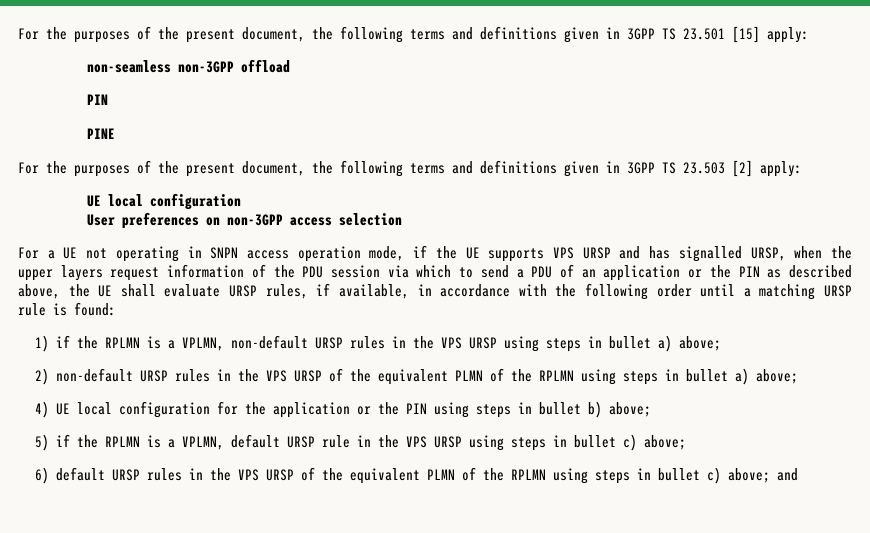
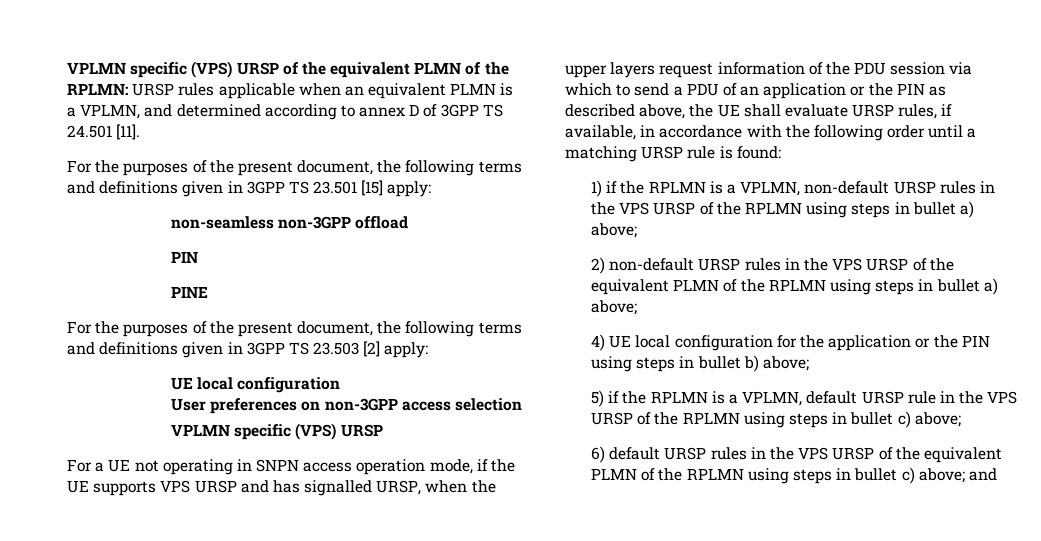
+ VPLMN specific (VPS) URSP of the equivalent PLMN of the RPLMN: URSP rules applicable when an equivalent PLMN is a VPLMN, and determined according to annex D of 3GPP TS 24.501 [11].
  User preferences on non-3GPP access selection
+ VPLMN specific (VPS) URSP
- 1) if the RPLMN is a VPLMN, non-default URSP rules in the VPS URSP using steps in bullet a) above;
+ 1) if the RPLMN is a VPLMN, non-default URSP rules in the VPS URSP of the RPLMN using steps in bullet a) above;
- 5) if the RPLMN is a VPLMN, default URSP rule in the VPS URSP using steps in bullet c) above;
+ 5) if the RPLMN is a VPLMN, default URSP rule in the VPS URSP of the RPLMN using steps in bullet c) above;

